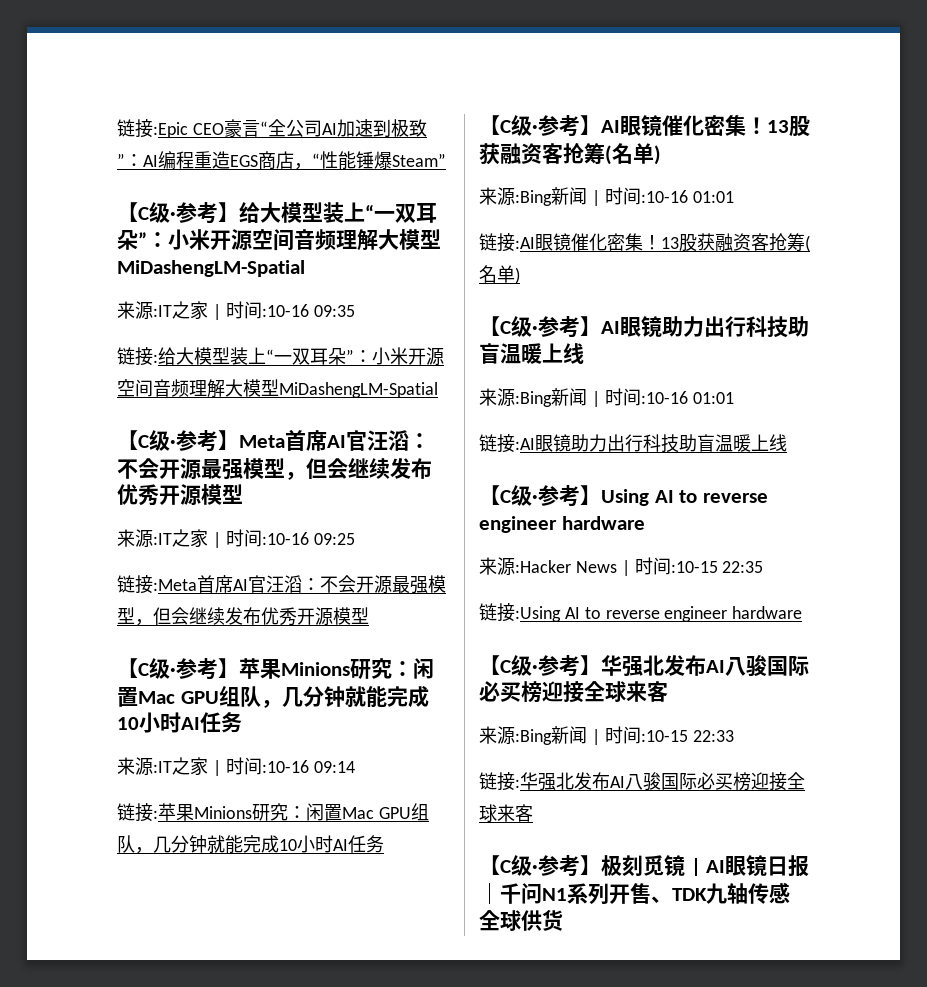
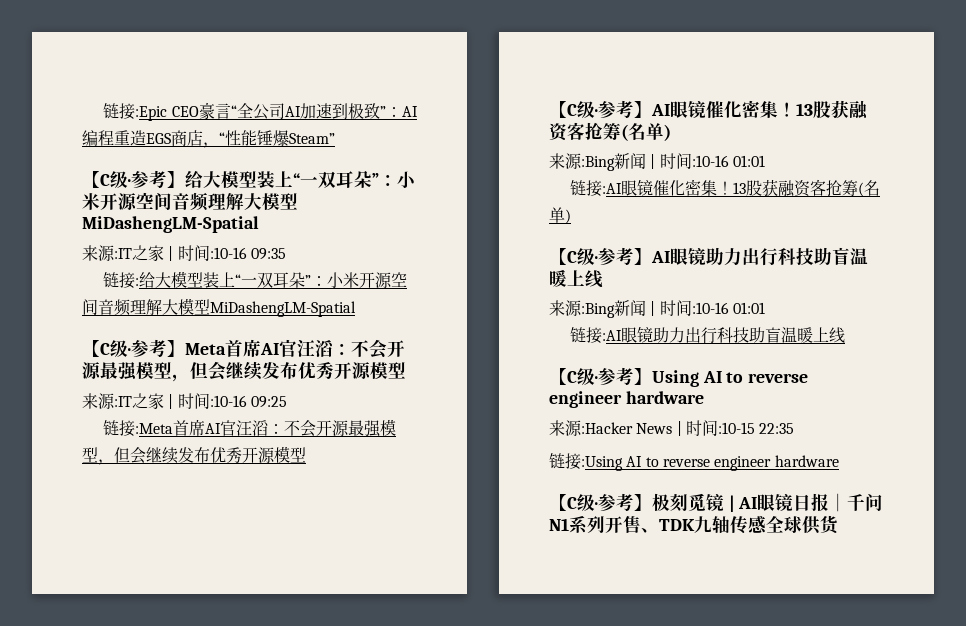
- 【C级·参考】苹果Minions研究：闲置Mac GPU组队，几分钟就能完成10小时AI任务
- 来源:IT之家 | 时间:10-16 09:14
- 链接:苹果Minions研究：闲置Mac GPU组队，几分钟就能完成10小时AI任务
- 【C级·参考】华强北发布AI八骏国际必买榜迎接全球来客
- 来源:Bing新闻 | 时间:10-15 22:33
- 链接:华强北发布AI八骏国际必买榜迎接全球来客

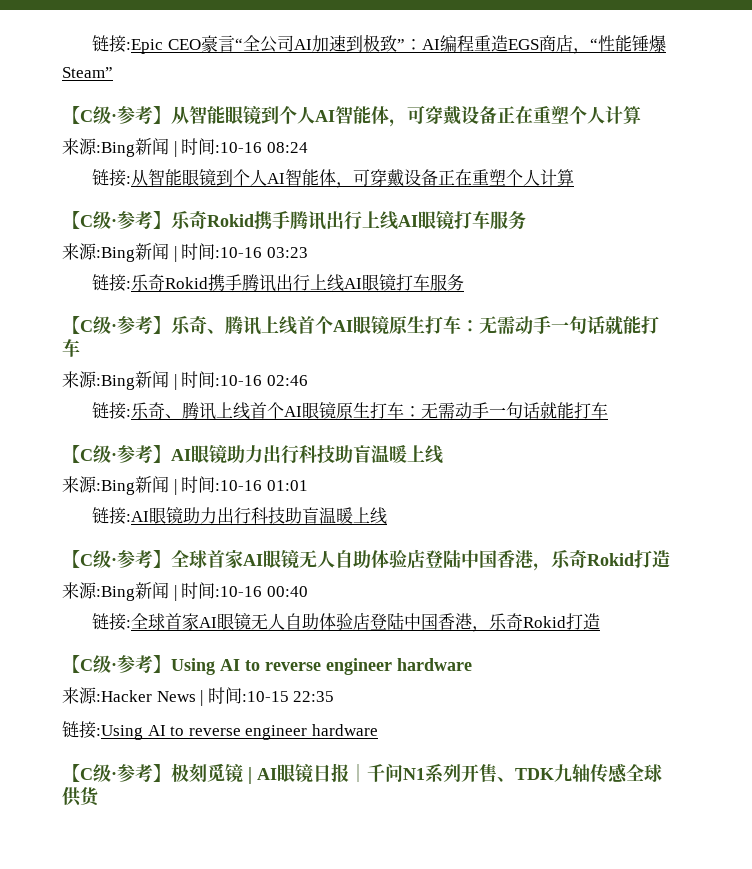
- 【C级·参考】给大模型装上“一双耳朵”：小米开源空间音频理解大模型MiDashengLM-Spatial
- 来源:IT之家 | 时间:10-16 09:35
- 链接:给大模型装上“一双耳朵”：小米开源空间音频理解大模型MiDashengLM-Spatial
- 【C级·参考】Meta首席AI官汪滔：不会开源最强模型，但会继续发布优秀开源模型
- 来源:IT之家 | 时间:10-16 09:25
- 链接:Meta首席AI官汪滔：不会开源最强模型，但会继续发布优秀开源模型
- 【C级·参考】AI眼镜催化密集！13股获融资客抢筹(名单)
- 来源:Bing新闻 | 时间:10-16 01:01
- 链接:AI眼镜催化密集！13股获融资客抢筹(名单)
+ 【C级·参考】从智能眼镜到个人AI智能体，可穿戴设备正在重塑个人计算
+ 来源:Bing新闻 | 时间:10-16 08:24
+ 链接:从智能眼镜到个人AI智能体，可穿戴设备正在重塑个人计算
+ 【C级·参考】乐奇Rokid携手腾讯出行上线AI眼镜打车服务
+ 来源:Bing新闻 | 时间:10-16 03:23
+ 链接:乐奇Rokid携手腾讯出行上线AI眼镜打车服务
+ 【C级·参考】乐奇、腾讯上线首个AI眼镜原生打车：无需动手一句话就能打车
+ 来源:Bing新闻 | 时间:10-16 02:46
+ 链接:乐奇、腾讯上线首个AI眼镜原生打车：无需动手一句话就能打车
+ 【C级·参考】全球首家AI眼镜无人自助体验店登陆中国香港，乐奇Rokid打造
+ 来源:Bing新闻 | 时间:10-16 00:40
+ 链接:全球首家AI眼镜无人自助体验店登陆中国香港，乐奇Rokid打造

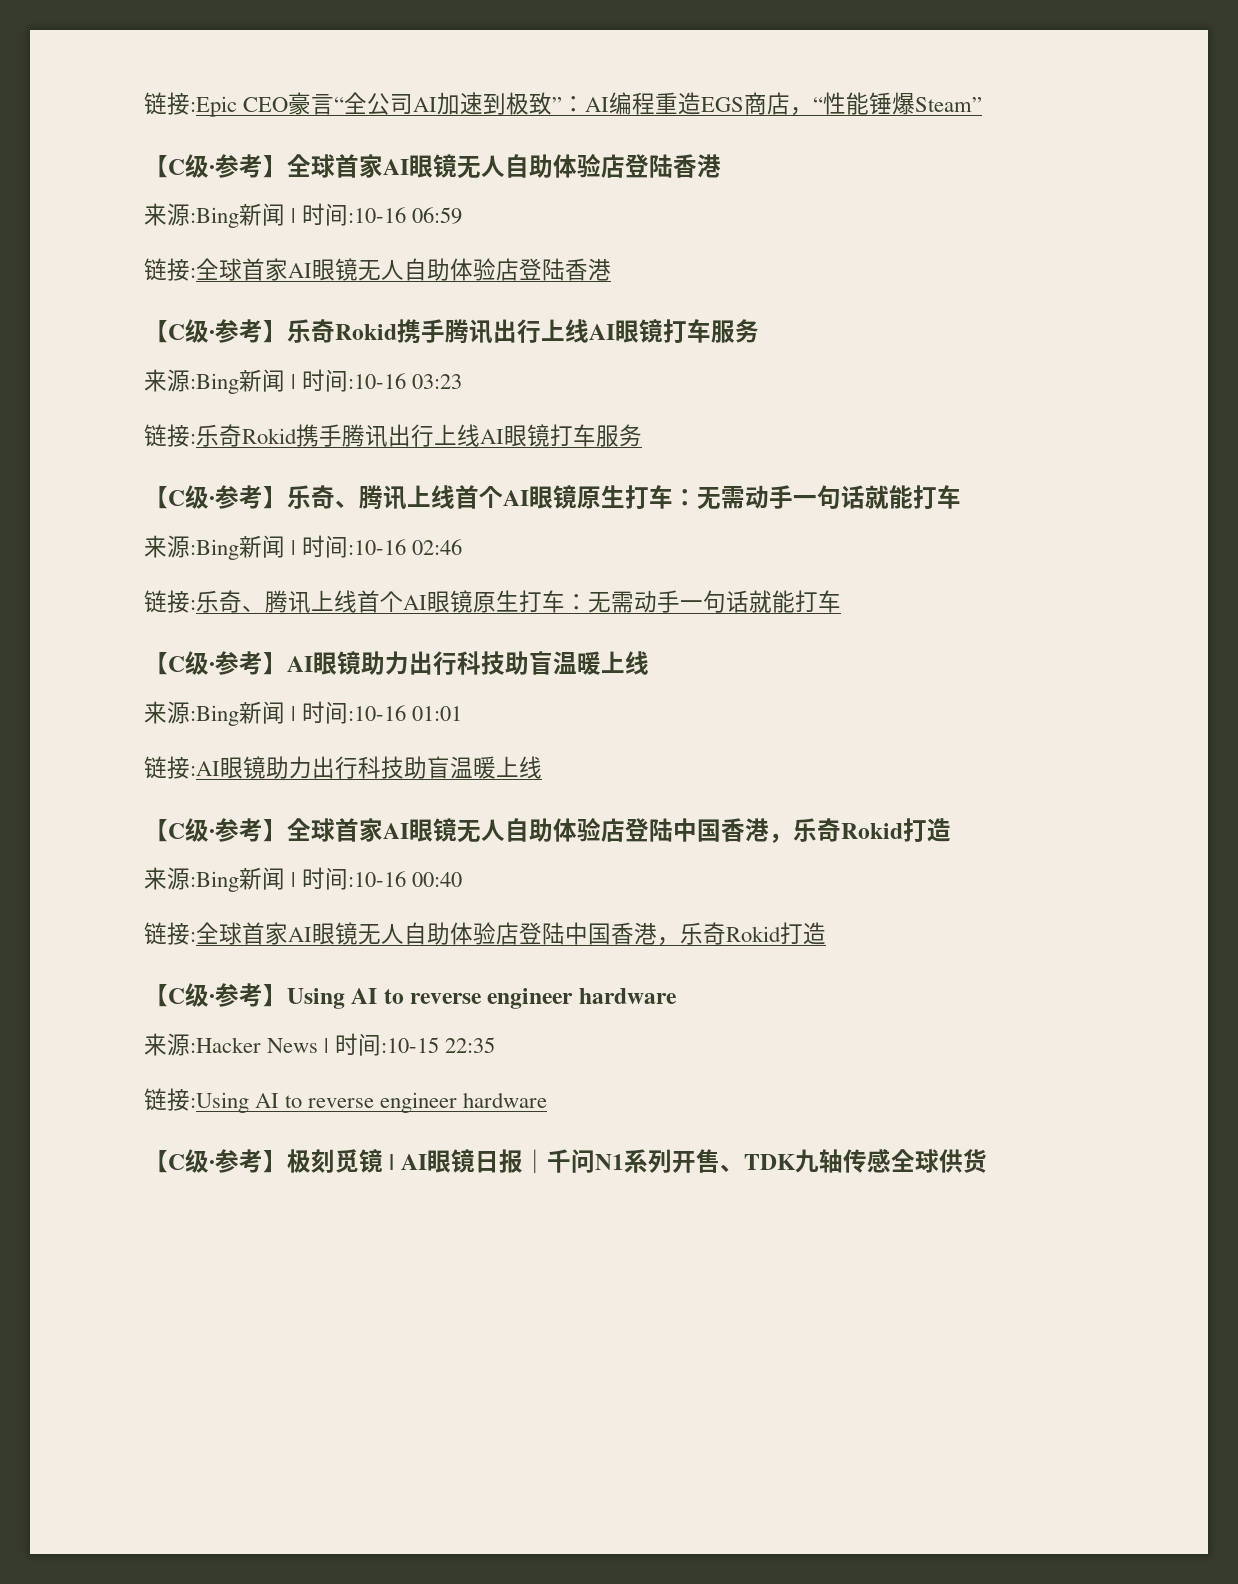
- 【C级·参考】从智能眼镜到个人AI智能体，可穿戴设备正在重塑个人计算
- 来源:Bing新闻 | 时间:10-16 08:24
- 链接:从智能眼镜到个人AI智能体，可穿戴设备正在重塑个人计算
+ 【C级·参考】全球首家AI眼镜无人自助体验店登陆香港
+ 来源:Bing新闻 | 时间:10-16 06:59
+ 链接:全球首家AI眼镜无人自助体验店登陆香港

